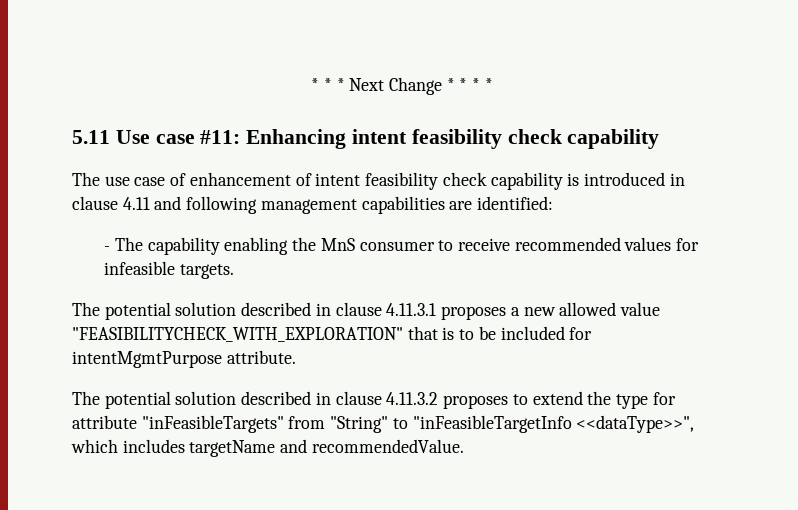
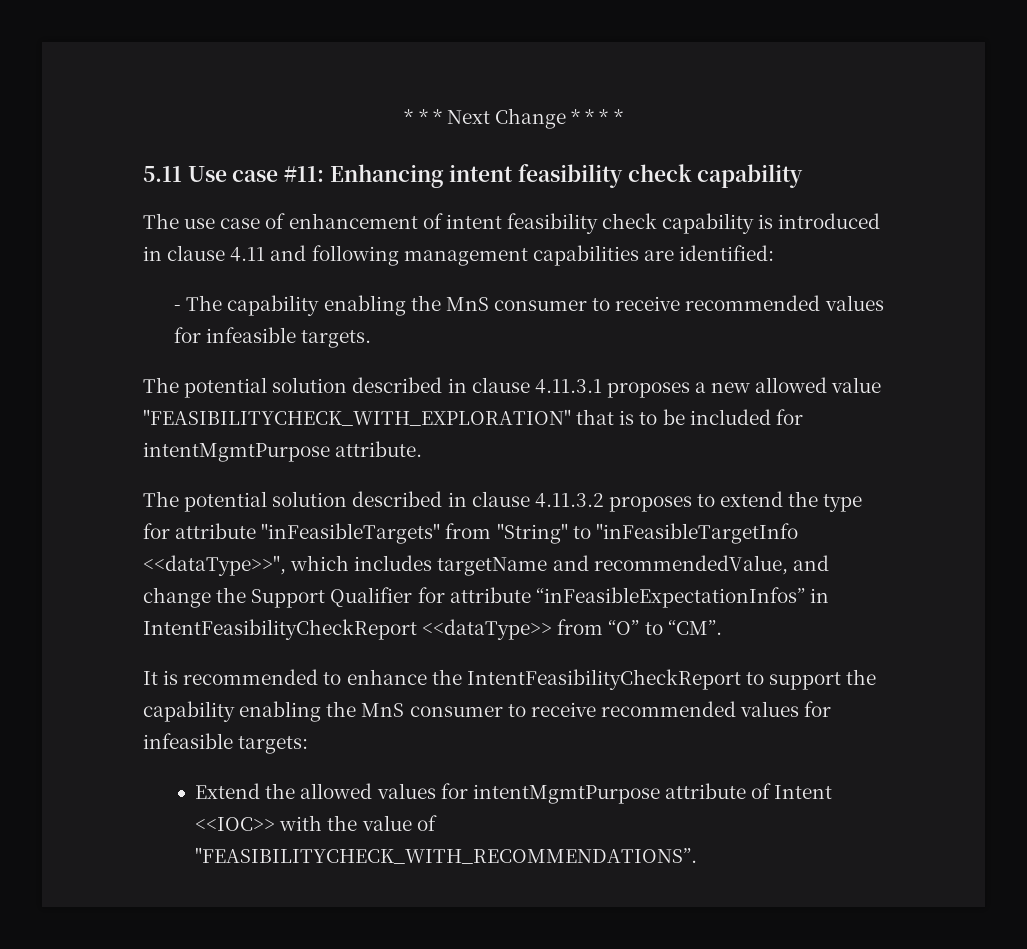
- The potential solution described in clause 4.11.3.2 proposes to extend the type for attribute "inFeasibleTargets" from "String" to "inFeasibleTargetInfo <<dataType>>", which includes targetName and recommendedValue.
+ The potential solution described in clause 4.11.3.2 proposes to extend the type for attribute "inFeasibleTargets" from "String" to "inFeasibleTargetInfo <<dataType>>", which includes targetName and recommendedValue, and change the Support Qualifier for attribute “inFeasibleExpectationInfos” in IntentFeasibilityCheckReport <<dataType>> from “O” to “CM”.
+ It is recommended to enhance the IntentFeasibilityCheckReport to support the capability enabling the MnS consumer to receive recommended values for infeasible targets:
+ Extend the allowed values for intentMgmtPurpose attribute of Intent <<IOC>> with the value of "FEASIBILITYCHECK_WITH_RECOMMENDATIONS”.

